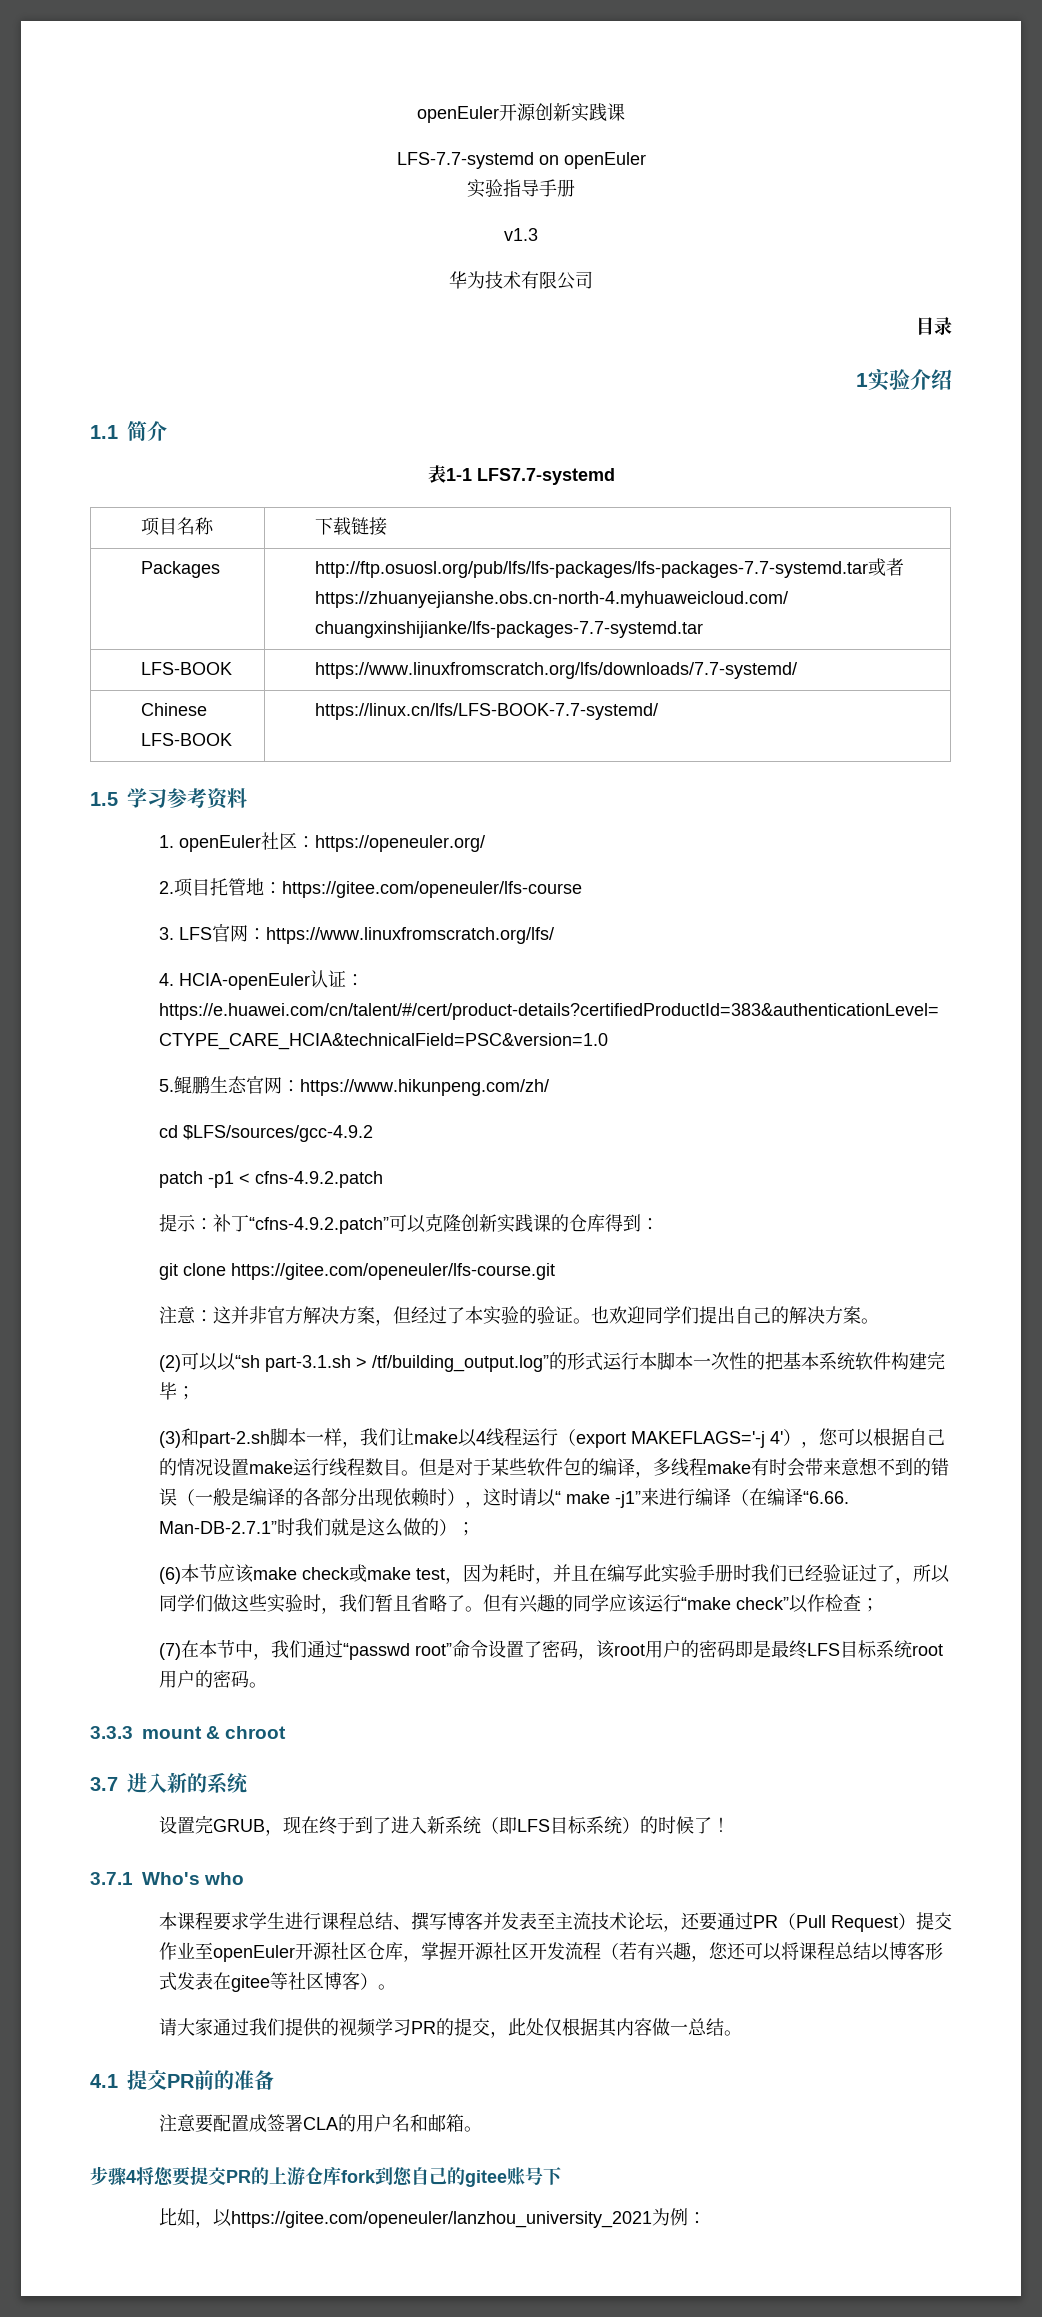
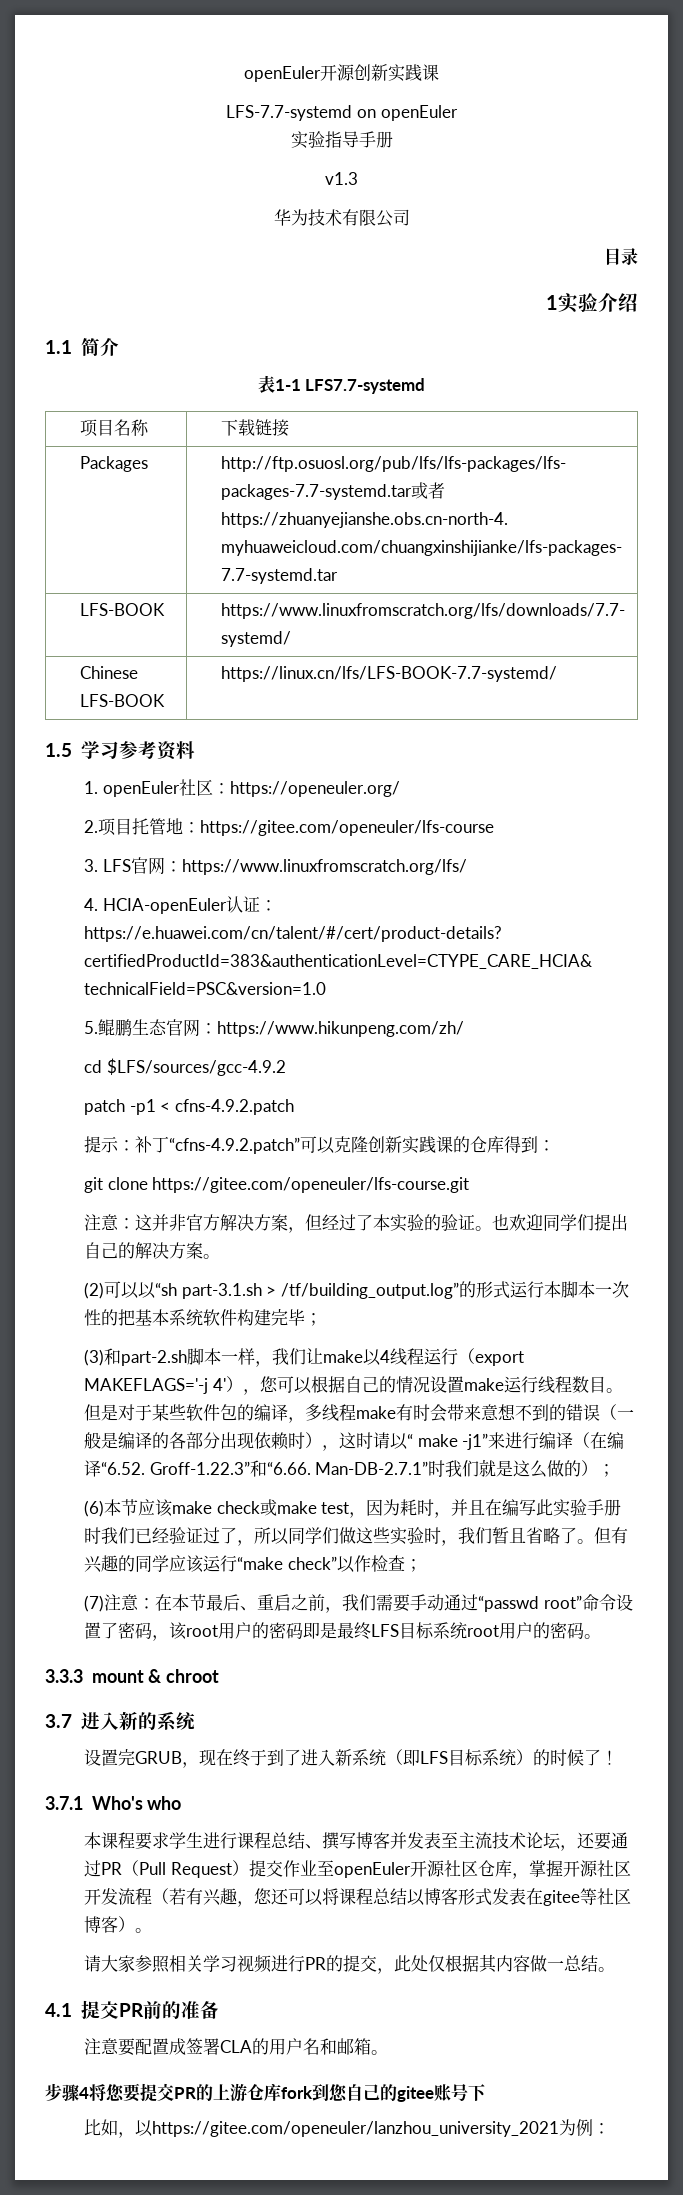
- 但是对于某些软件包的编译，多线程make有时会带来意想不到的错误（一般是编译的各部分出现依赖时），这时请以“ make -j1”来进行编译（在编译“6.66. Man-DB-2.7.1”时我们就是这么做的）；
+ 但是对于某些软件包的编译，多线程make有时会带来意想不到的错误（一般是编译的各部分出现依赖时），这时请以“ make -j1”来进行编译（在编译“6.52. Groff-1.22.3”和“6.66. Man-DB-2.7.1”时我们就是这么做的）；
- (7)在本节中，我们通过“passwd root”命令设置了密码，该root用户的密码即是最终LFS目标系统root用户的密码。
+ (7)注意：在本节最后、重启之前，我们需要手动通过“passwd root”命令设置了密码，该root用户的密码即是最终LFS目标系统root用户的密码。
- 请大家通过我们提供的视频学习PR的提交，此处仅根据其内容做一总结。
+ 请大家参照相关学习视频进行PR的提交，此处仅根据其内容做一总结。

